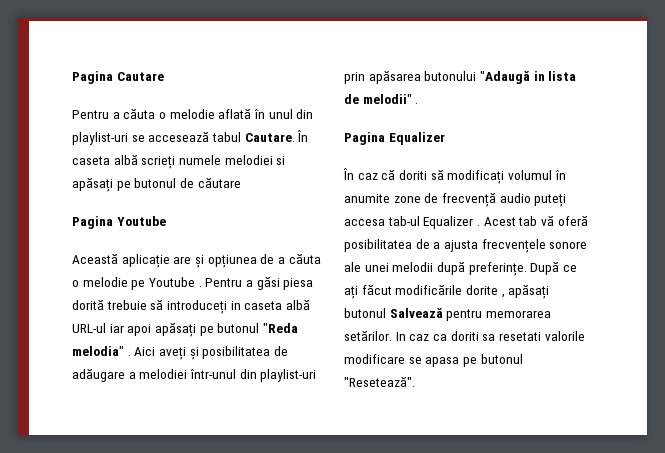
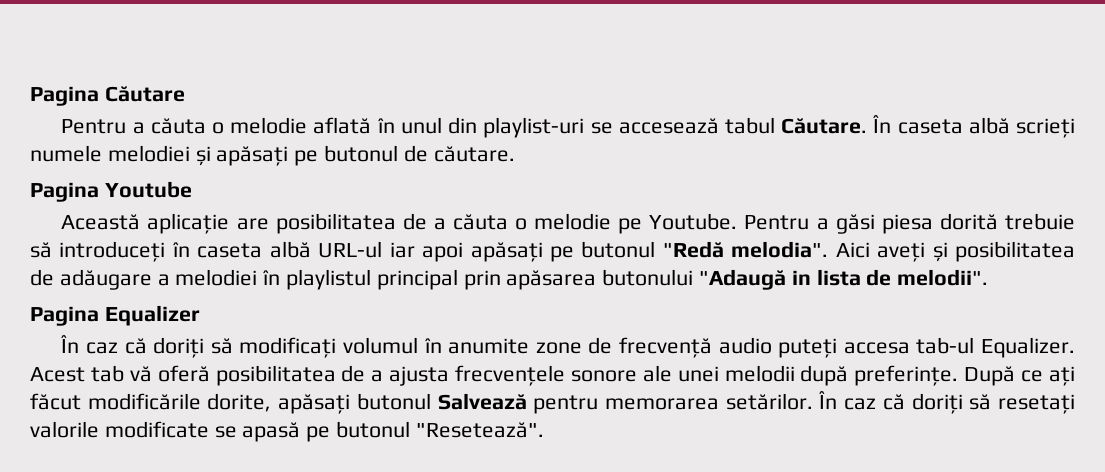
- Pagina Cautare
+ Pagina Căutare
- Pentru a căuta o melodie aflată în unul din playlist-uri se accesează tabul Cautare.
+ Pentru a căuta o melodie aflată în unul din playlist-uri se accesează tabul Căutare.
- În caseta albă scrieți numele melodiei si apăsați pe butonul de căutare
+ În caseta albă scrieți numele melodiei și apăsați pe butonul de căutare.
- Această aplicație are și opțiunea de a căuta o melodie pe Youtube .
+ Această aplicație are posibilitatea de a căuta o melodie pe Youtube.
- Pentru a găsi piesa dorită trebuie să introduceți in caseta albă URL-ul iar apoi apăsați pe butonul "Reda melodia" .
+ Pentru a găsi piesa dorită trebuie să introduceți în caseta albă URL-ul iar apoi apăsați pe butonul "Redă melodia".
- Aici aveți și posibilitatea de adăugare a melodiei într-unul din playlist-uri prin apăsarea butonului "Adaugă in lista de melodii" .
+ Aici aveți și posibilitatea de adăugare a melodiei în playlistul principal prin apăsarea butonului "Adaugă in lista de melodii".
- În caz că doriti să modificați volumul în anumite zone de frecvență audio puteți accesa tab-ul Equalizer .
+ În caz că doriți să modificați volumul în anumite zone de frecvență audio puteți accesa tab-ul Equalizer.
- După ce ați făcut modificările dorite , apăsați butonul Salvează pentru memorarea setărilor.
+ După ce ați făcut modificările dorite, apăsați butonul Salvează pentru memorarea setărilor.
- In caz ca doriti sa resetati valorile modificare se apasa pe butonul "Resetează".
+ În caz că doriți să resetați valorile modificate se apasă pe butonul "Resetează".

